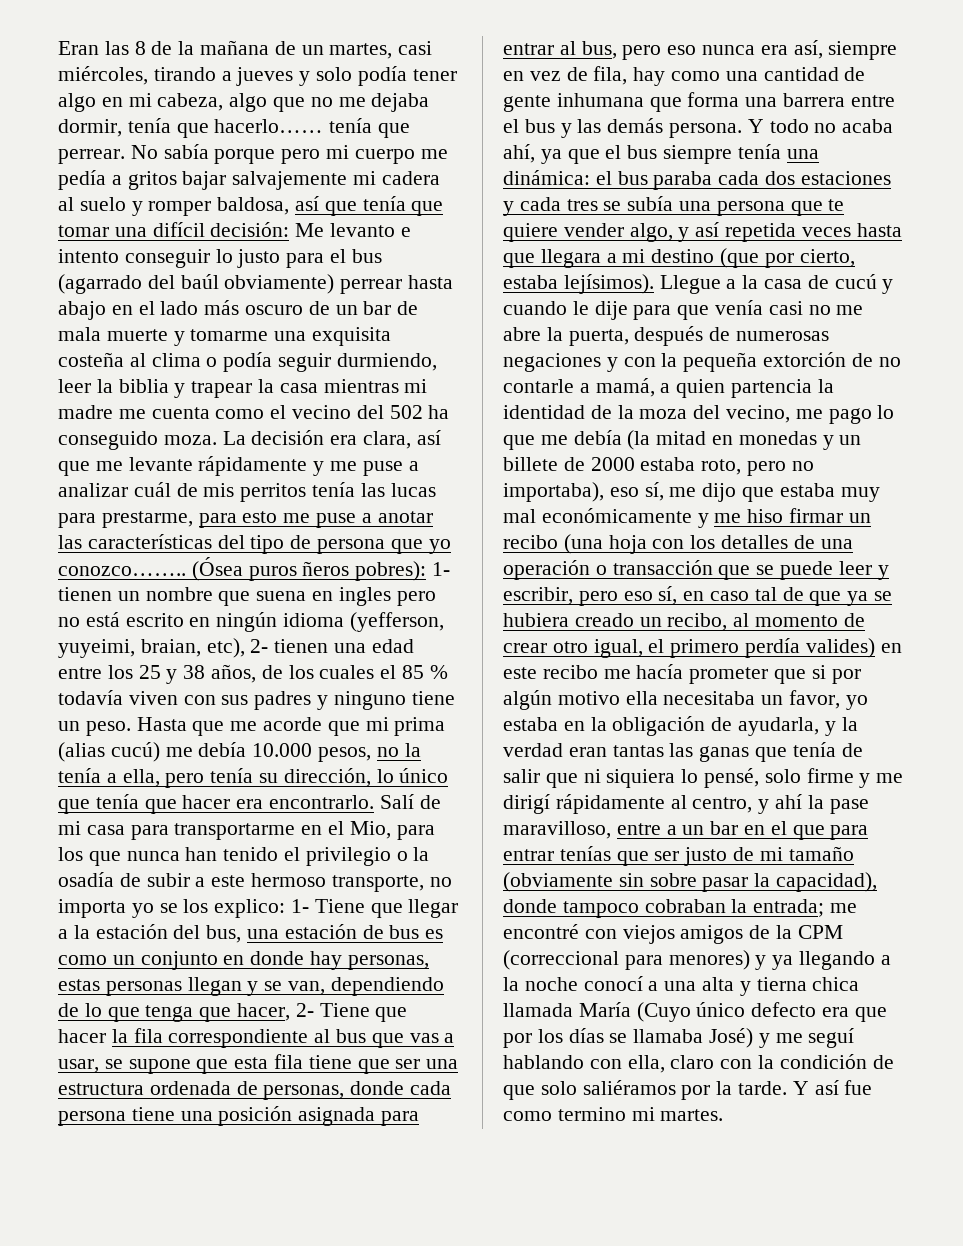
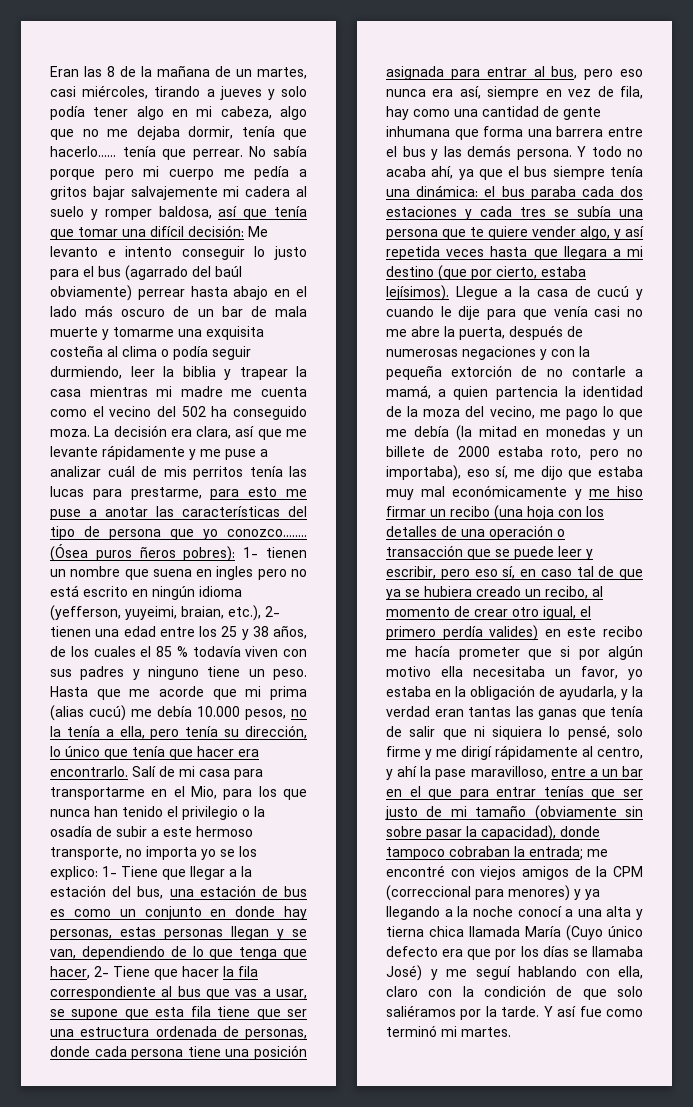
- (Ósea puros ñeros pobres): 1- tienen un nombre que suena en ingles pero no está escrito en ningún idioma (yefferson, yuyeimi, braian, etc), 2- tienen una edad entre los 25 y 38 años, de los cuales el 85 % todavía viven con sus padres y ninguno tiene un peso.
+ (Ósea puros ñeros pobres): 1- tienen un nombre que suena en ingles pero no está escrito en ningún idioma (yefferson, yuyeimi, braian, etc.), 2- tienen una edad entre los 25 y 38 años, de los cuales el 85 % todavía viven con sus padres y ninguno tiene un peso.
- Y así fue como termino mi martes.
+ Y así fue como terminó mi martes.

